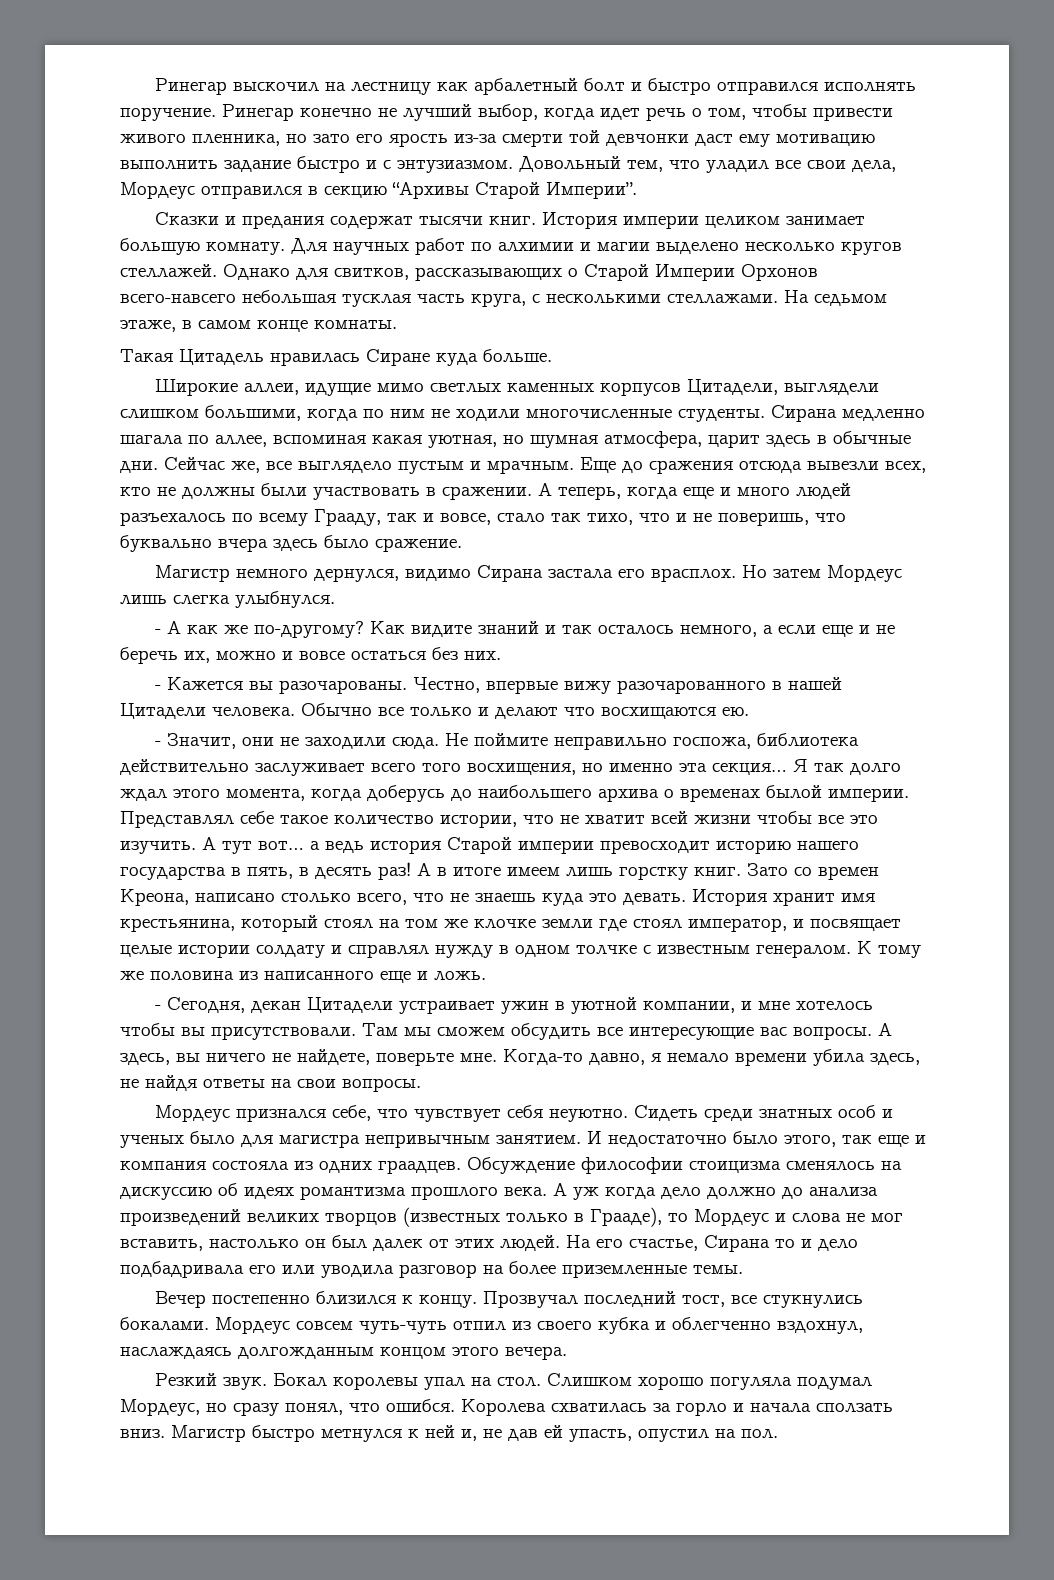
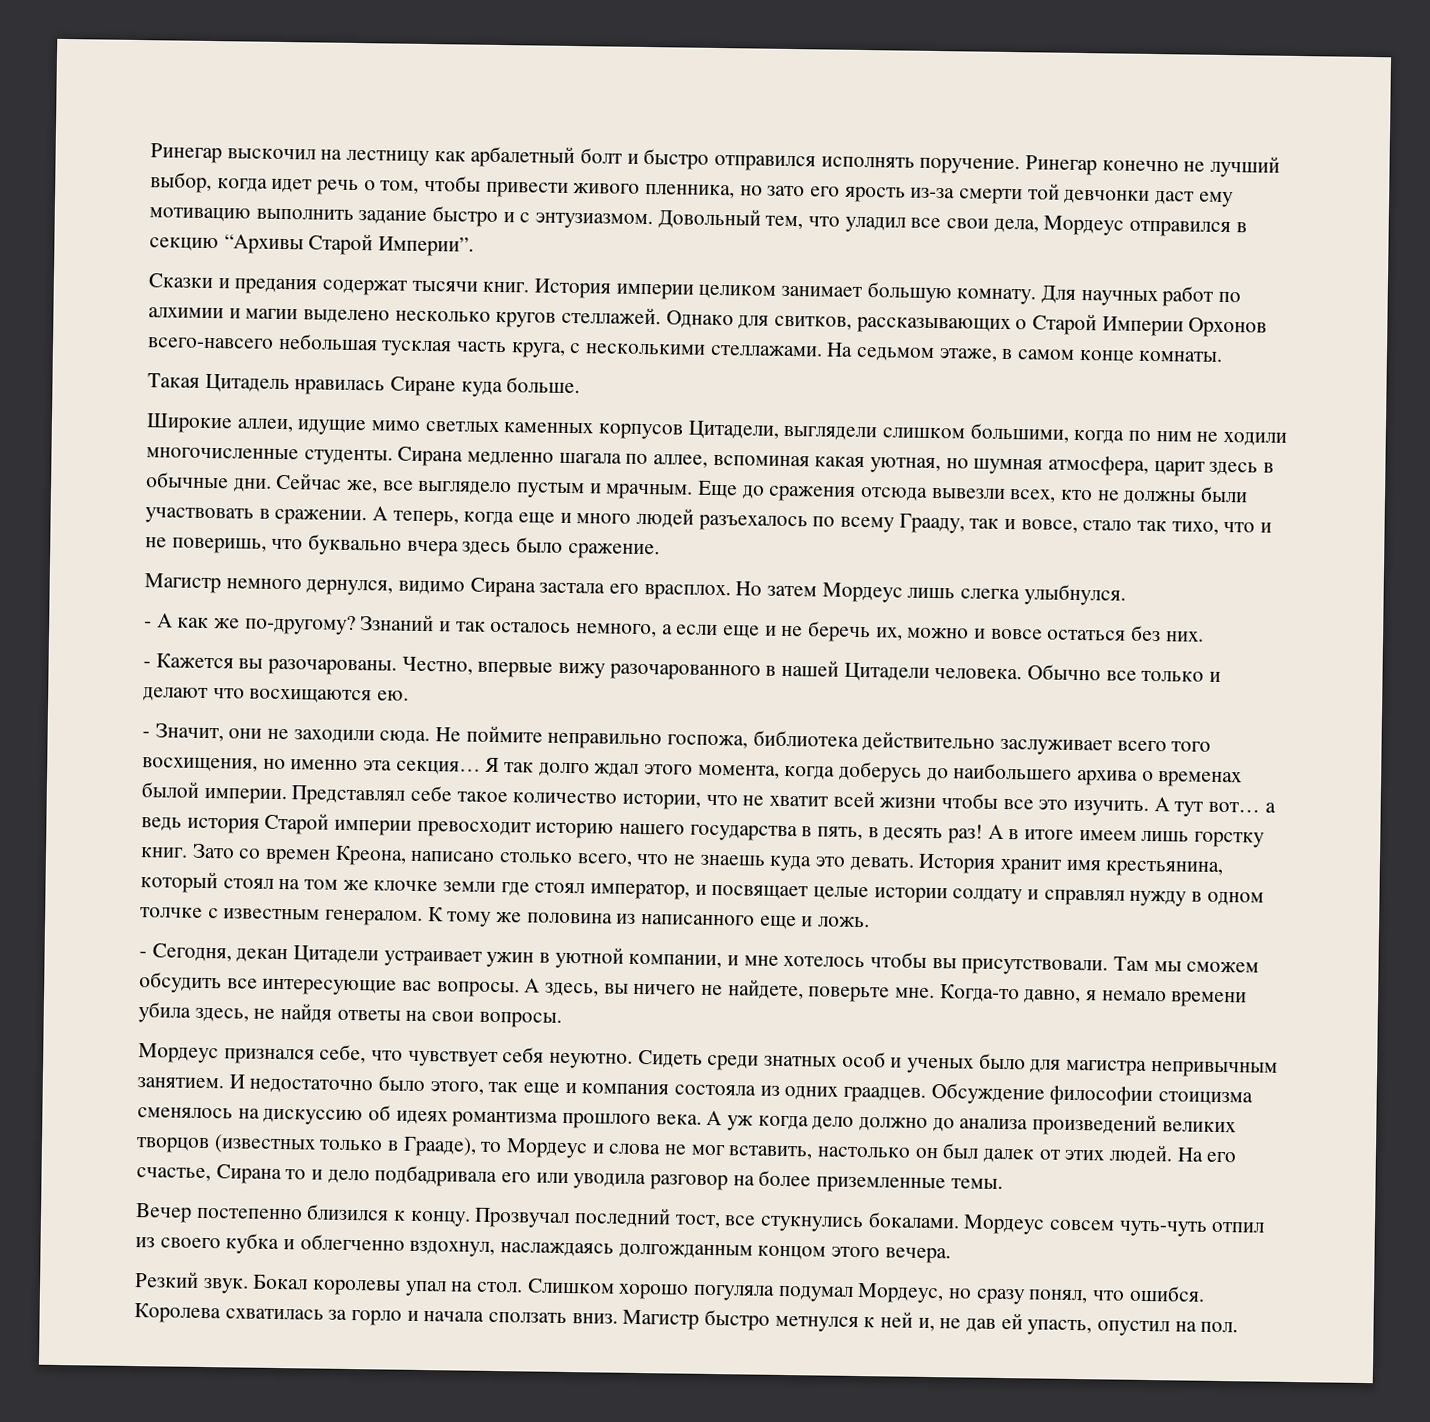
- Как видите знаний и так осталось немного, а если еще и не беречь их, можно и вовсе остаться без них.
+ Ззнаний и так осталось немного, а если еще и не беречь их, можно и вовсе остаться без них.

